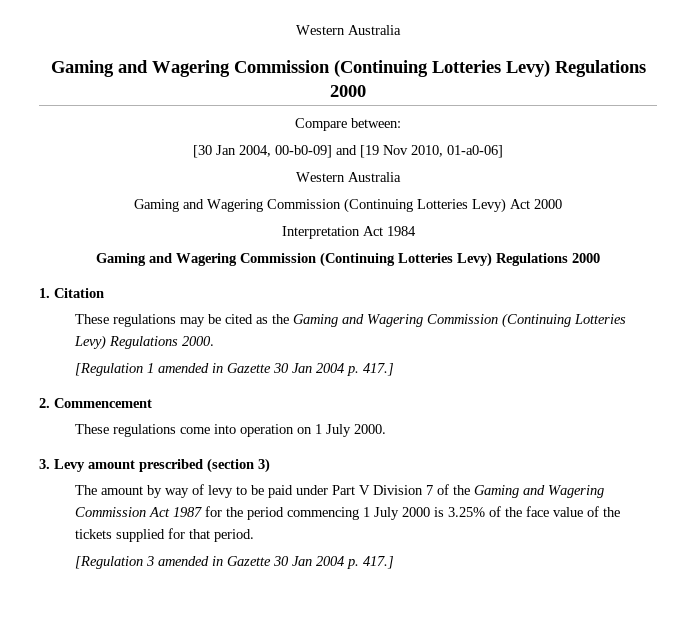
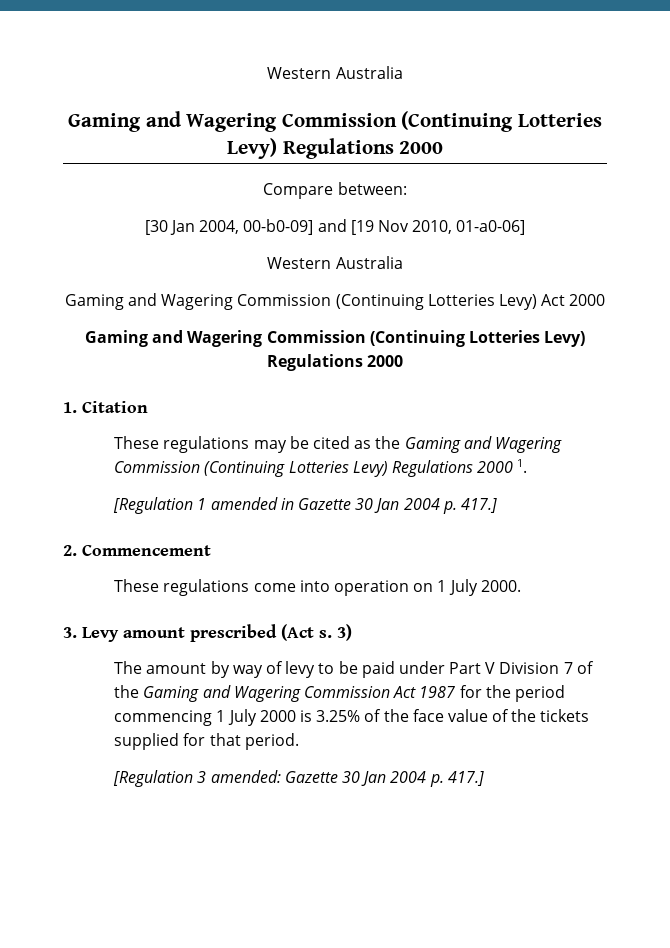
- Interpretation Act 1984
- These regulations may be cited as the Gaming and Wagering Commission (Continuing Lotteries Levy) Regulations 2000.
+ These regulations may be cited as the Gaming and Wagering Commission (Continuing Lotteries Levy) Regulations 2000 1.
- 3. Levy amount prescribed (section 3)
+ 3. Levy amount prescribed (Act s. 3)
- [Regulation 3 amended in Gazette 30 Jan 2004 p. 417.]
+ [Regulation 3 amended: Gazette 30 Jan 2004 p. 417.]

